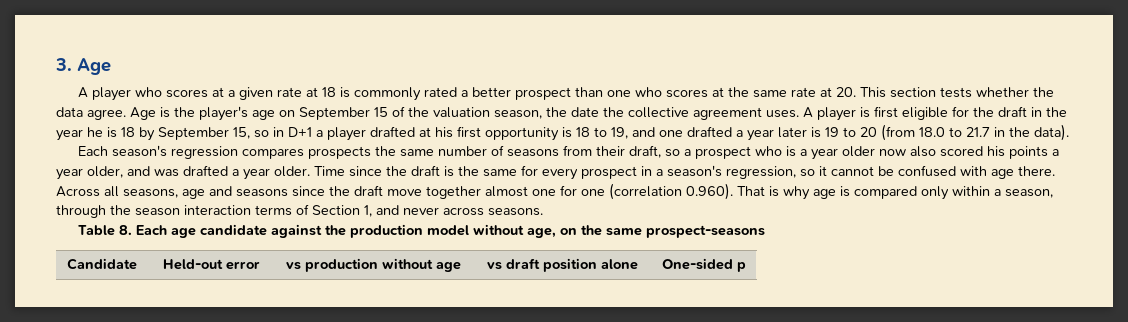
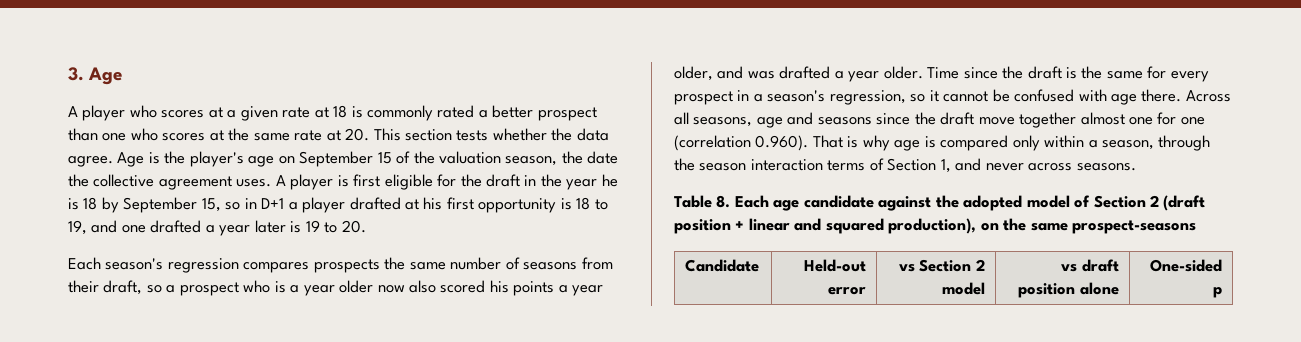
- A player is first eligible for the draft in the year he is 18 by September 15, so in D+1 a player drafted at his first opportunity is 18 to 19, and one drafted a year later is 19 to 20 (from 18.0 to 21.7 in the data).
+ A player is first eligible for the draft in the year he is 18 by September 15, so in D+1 a player drafted at his first opportunity is 18 to 19, and one drafted a year later is 19 to 20.
- Table 8. Each age candidate against the production model without age, on the same prospect-seasons
+ Table 8. Each age candidate against the adopted model of Section 2 (draft position + linear and squared production), on the same prospect-seasons
- Candidate | Held-out error | vs production without age | vs draft position alone | One-sided p
+ Candidate | Held-out error | vs Section 2 model | vs draft position alone | One-sided p

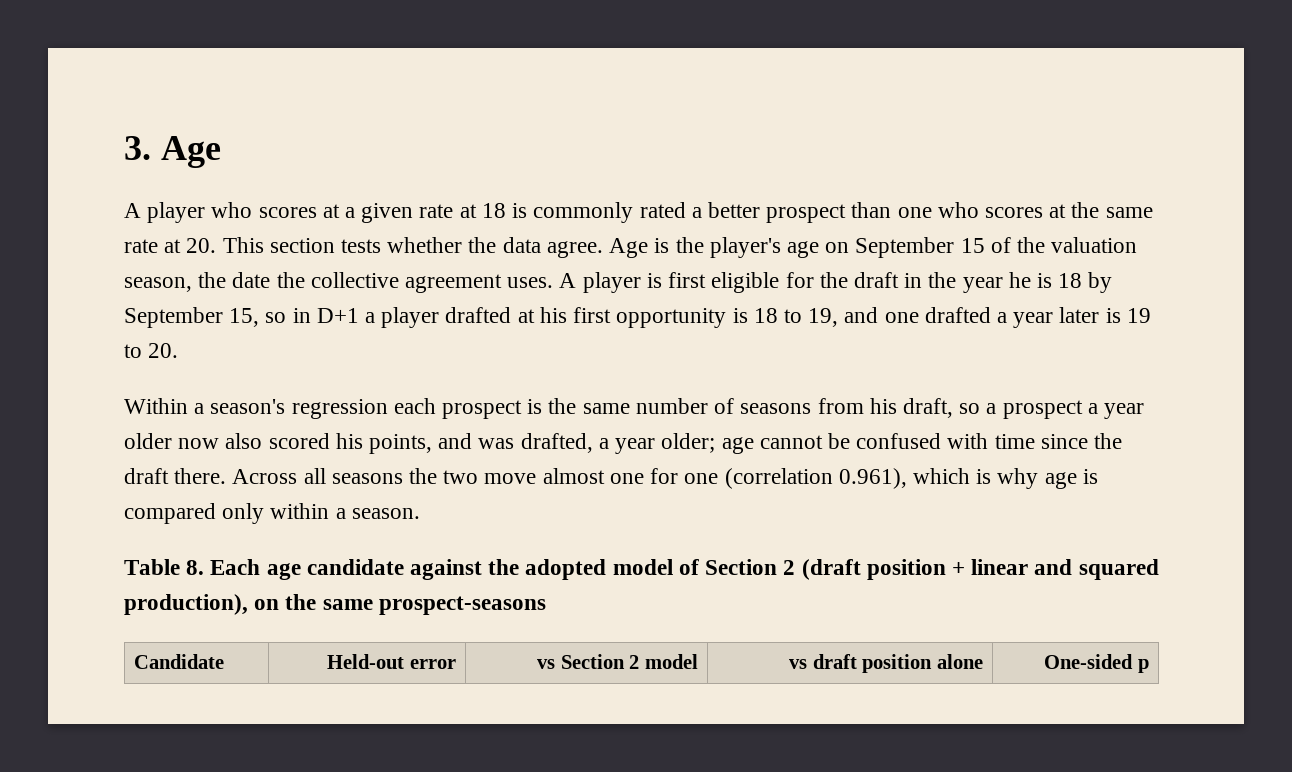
- Each season's regression compares prospects the same number of seasons from their draft, so a prospect who is a year older now also scored his points a year older, and was drafted a year older. Time since the draft is the same for every prospect in a season's regression, so it cannot be confused with age there. Across all seasons, age and seasons since the draft move together almost one for one (correlation 0.960). That is why age is compared only within a season, through the season interaction terms of Section 1, and never across seasons.
+ Within a season's regression each prospect is the same number of seasons from his draft, so a prospect a year older now also scored his points, and was drafted, a year older; age cannot be confused with time since the draft there. Across all seasons the two move almost one for one (correlation 0.961), which is why age is compared only within a season.

